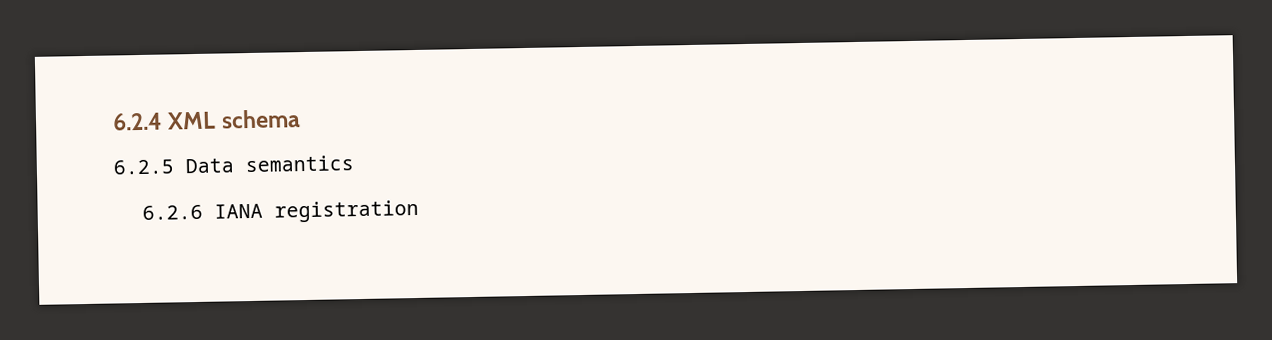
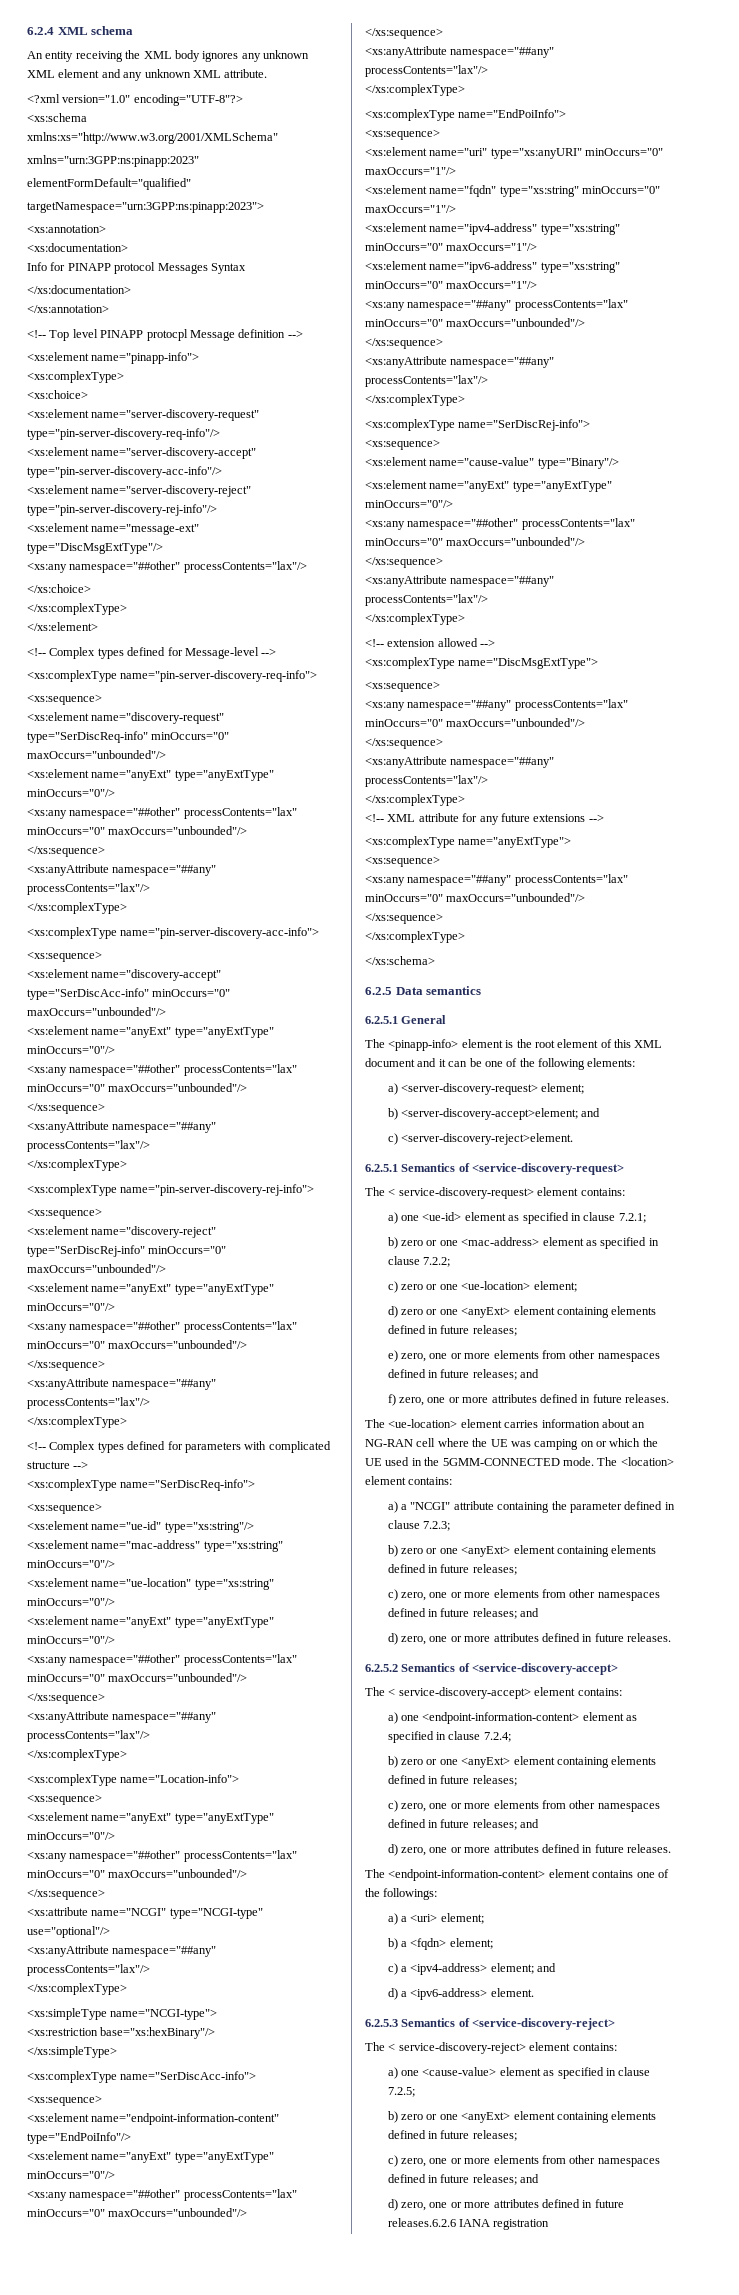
+ An entity receiving the XML body ignores any unknown XML element and any unknown XML attribute.
+ <?xml version="1.0" encoding="UTF-8"?>
+ <xs:schema xmlns:xs="http://www.w3.org/2001/XMLSchema"
+ xmlns="urn:3GPP:ns:pinapp:2023"
+ elementFormDefault="qualified"
+ targetNamespace="urn:3GPP:ns:pinapp:2023">
+ <xs:annotation>
+ <xs:documentation>
+ Info for PINAPP protocol Messages Syntax
+ </xs:documentation>
+ </xs:annotation>
+ <!-- Top level PINAPP protocpl Message definition -->
+ <xs:element name="pinapp-info">
+ <xs:complexType>
+ <xs:choice>
+ <xs:element name="server-discovery-request" type="pin-server-discovery-req-info"/>
+ <xs:element name="server-discovery-accept" type="pin-server-discovery-acc-info"/>
+ <xs:element name="server-discovery-reject" type="pin-server-discovery-rej-info"/>
+ <xs:element name="message-ext" type="DiscMsgExtType"/>
+ <xs:any namespace="##other" processContents="lax"/>
+ </xs:choice>
+ </xs:complexType>
+ </xs:element>
+ <!-- Complex types defined for Message-level -->
+ <xs:complexType name="pin-server-discovery-req-info">
+ <xs:sequence>
+ <xs:element name="discovery-request" type="SerDiscReq-info" minOccurs="0" maxOccurs="unbounded"/>
+ <xs:element name="anyExt" type="anyExtType" minOccurs="0"/>
+ <xs:any namespace="##other" processContents="lax" minOccurs="0" maxOccurs="unbounded"/>
+ </xs:sequence>
+ <xs:anyAttribute namespace="##any" processContents="lax"/>
+ </xs:complexType>
+ <xs:complexType name="pin-server-discovery-acc-info">
+ <xs:sequence>
+ <xs:element name="discovery-accept" type="SerDiscAcc-info" minOccurs="0" maxOccurs="unbounded"/>
+ <xs:element name="anyExt" type="anyExtType" minOccurs="0"/>
+ <xs:any namespace="##other" processContents="lax" minOccurs="0" maxOccurs="unbounded"/>
+ </xs:sequence>
+ <xs:anyAttribute namespace="##any" processContents="lax"/>
+ </xs:complexType>
+ <xs:complexType name="pin-server-discovery-rej-info">
+ <xs:sequence>
+ <xs:element name="discovery-reject" type="SerDiscRej-info" minOccurs="0" maxOccurs="unbounded"/>
+ <xs:element name="anyExt" type="anyExtType" minOccurs="0"/>
+ <xs:any namespace="##other" processContents="lax" minOccurs="0" maxOccurs="unbounded"/>
+ </xs:sequence>
+ <xs:anyAttribute namespace="##any" processContents="lax"/>
+ </xs:complexType>
+ <!-- Complex types defined for parameters with complicated structure -->
+ <xs:complexType name="SerDiscReq-info">
+ <xs:sequence>
+ <xs:element name="ue-id" type="xs:string"/>
+ <xs:element name="mac-address" type="xs:string" minOccurs="0"/>
+ <xs:element name="ue-location" type="xs:string" minOccurs="0"/>
+ <xs:element name="anyExt" type="anyExtType" minOccurs="0"/>
+ <xs:any namespace="##other" processContents="lax" minOccurs="0" maxOccurs="unbounded"/>
+ </xs:sequence>
+ <xs:anyAttribute namespace="##any" processContents="lax"/>
+ </xs:complexType>
+ <xs:complexType name="Location-info">
+ <xs:sequence>
+ <xs:element name="anyExt" type="anyExtType" minOccurs="0"/>
+ <xs:any namespace="##other" processContents="lax" minOccurs="0" maxOccurs="unbounded"/>
+ </xs:sequence>
+ <xs:attribute name="NCGI" type="NCGI-type" use="optional"/>
+ <xs:anyAttribute namespace="##any" processContents="lax"/>
+ </xs:complexType>
+ <xs:simpleType name="NCGI-type">
+ <xs:restriction base="xs:hexBinary"/>
+ </xs:simpleType>
+ <xs:complexType name="SerDiscAcc-info">
+ <xs:sequence>
+ <xs:element name="endpoint-information-content" type="EndPoiInfo"/>
+ <xs:element name="anyExt" type="anyExtType" minOccurs="0"/>
+ <xs:any namespace="##other" processContents="lax" minOccurs="0" maxOccurs="unbounded"/>
+ </xs:sequence>
+ <xs:anyAttribute namespace="##any" processContents="lax"/>
+ </xs:complexType>
+ <xs:complexType name="EndPoiInfo">
+ <xs:sequence>
+ <xs:element name="uri" type="xs:anyURI" minOccurs="0" maxOccurs="1"/>
+ <xs:element name="fqdn" type="xs:string" minOccurs="0" maxOccurs="1"/>
+ <xs:element name="ipv4-address" type="xs:string" minOccurs="0" maxOccurs="1"/>
+ <xs:element name="ipv6-address" type="xs:string" minOccurs="0" maxOccurs="1"/>
+ <xs:any namespace="##any" processContents="lax" minOccurs="0" maxOccurs="unbounded"/>
+ </xs:sequence>
+ <xs:anyAttribute namespace="##any" processContents="lax"/>
+ </xs:complexType>
+ <xs:complexType name="SerDiscRej-info">
+ <xs:sequence>
+ <xs:element name="cause-value" type="Binary"/>
+ <xs:element name="anyExt" type="anyExtType" minOccurs="0"/>
+ <xs:any namespace="##other" processContents="lax" minOccurs="0" maxOccurs="unbounded"/>
+ </xs:sequence>
+ <xs:anyAttribute namespace="##any" processContents="lax"/>
+ </xs:complexType>
+ <!-- extension allowed -->
+ <xs:complexType name="DiscMsgExtType">
+ <xs:sequence>
+ <xs:any namespace="##any" processContents="lax" minOccurs="0" maxOccurs="unbounded"/>
+ </xs:sequence>
+ <xs:anyAttribute namespace="##any" processContents="lax"/>
+ </xs:complexType>
+ <!-- XML attribute for any future extensions -->
+ <xs:complexType name="anyExtType">
+ <xs:sequence>
+ <xs:any namespace="##any" processContents="lax" minOccurs="0" maxOccurs="unbounded"/>
+ </xs:sequence>
+ </xs:complexType>
+ </xs:schema>
  6.2.5 Data semantics
- 6.2.6 IANA registration
+ 6.2.5.1 General
+ The <pinapp-info> element is the root element of this XML document and it can be one of the following elements:
+ a) <server-discovery-request> element;
+ b) <server-discovery-accept>element; and
+ c) <server-discovery-reject>element.
+ 6.2.5.1 Semantics of <service-discovery-request>
+ The < service-discovery-request> element contains:
+ a) one <ue-id> element as specified in clause 7.2.1;
+ b) zero or one <mac-address> element as specified in clause 7.2.2;
+ c) zero or one <ue-location> element;
+ d) zero or one <anyExt> element containing elements defined in future releases;
+ e) zero, one or more elements from other namespaces defined in future releases; and
+ f) zero, one or more attributes defined in future releases.
+ The <ue-location> element carries information about an NG-RAN cell where the UE was camping on or which the UE used in the 5GMM-CONNECTED mode. The <location> element contains:
+ a) a "NCGI" attribute containing the parameter defined in clause 7.2.3;
+ b) zero or one <anyExt> element containing elements defined in future releases;
+ c) zero, one or more elements from other namespaces defined in future releases; and
+ d) zero, one or more attributes defined in future releases.
+ 6.2.5.2 Semantics of <service-discovery-accept>
+ The < service-discovery-accept> element contains:
+ a) one <endpoint-information-content> element as specified in clause 7.2.4;
+ b) zero or one <anyExt> element containing elements defined in future releases;
+ c) zero, one or more elements from other namespaces defined in future releases; and
+ d) zero, one or more attributes defined in future releases.
+ The <endpoint-information-content> element contains one of the followings:
+ a) a <uri> element;
+ b) a <fqdn> element;
+ c) a <ipv4-address> element; and
+ d) a <ipv6-address> element.
+ 6.2.5.3 Semantics of <service-discovery-reject>
+ The < service-discovery-reject> element contains:
+ a) one <cause-value> element as specified in clause 7.2.5;
+ b) zero or one <anyExt> element containing elements defined in future releases;
+ c) zero, one or more elements from other namespaces defined in future releases; and
+ d) zero, one or more attributes defined in future releases.6.2.6 IANA registration

